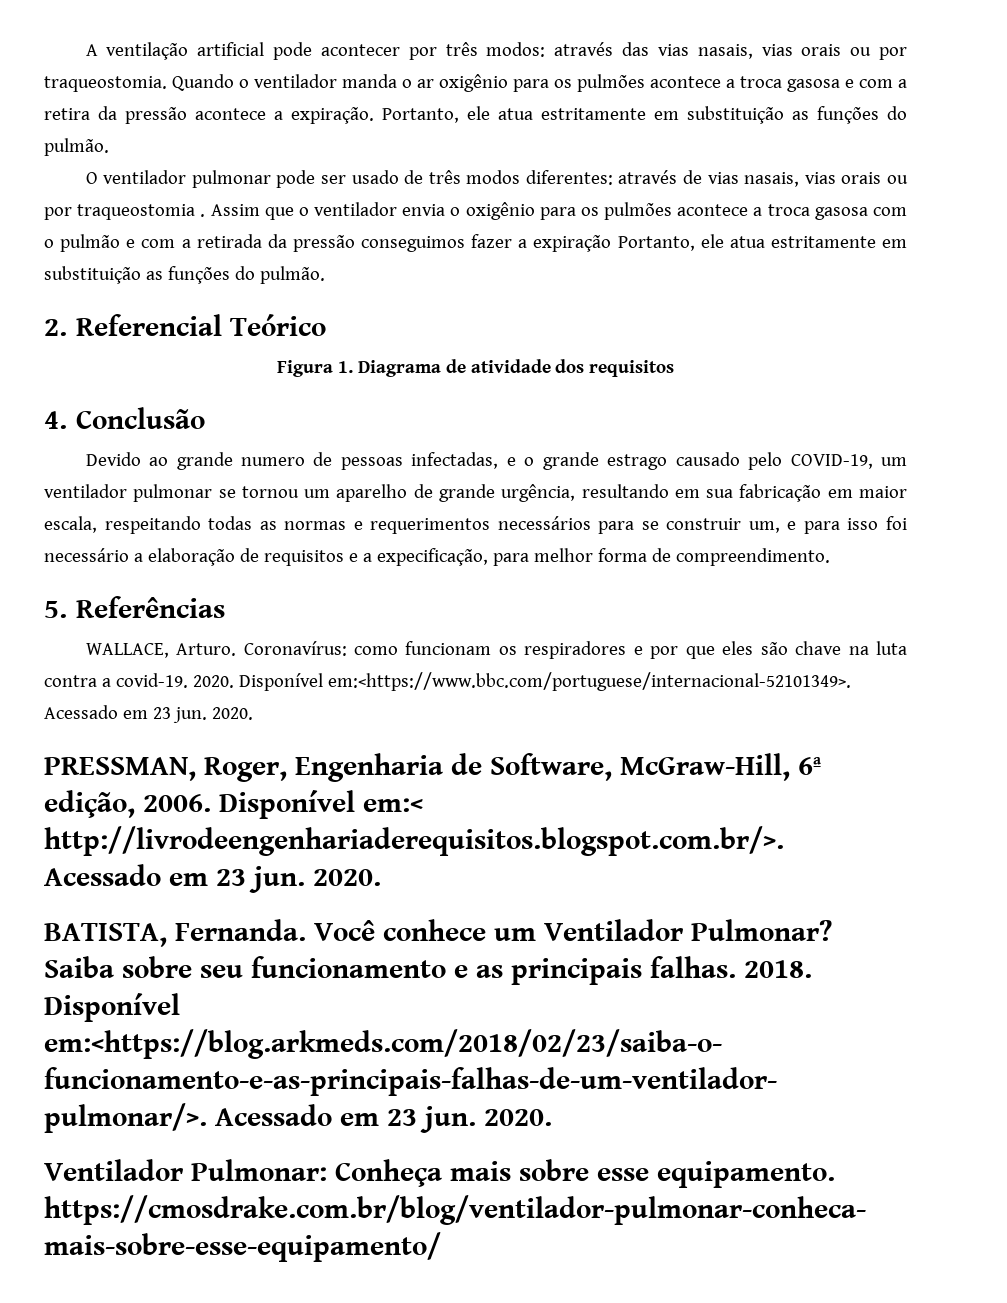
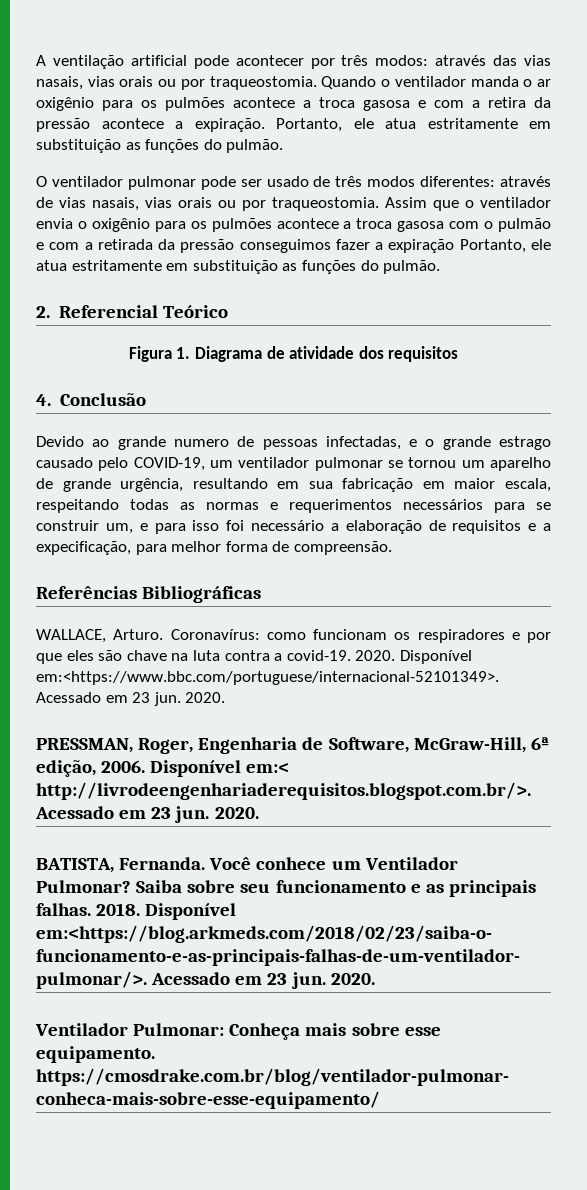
- O ventilador pulmonar pode ser usado de três modos diferentes: através de vias nasais, vias orais ou por traqueostomia .
+ O ventilador pulmonar pode ser usado de três modos diferentes: através de vias nasais, vias orais ou por traqueostomia.
- Devido ao grande numero de pessoas infectadas, e o grande estrago causado pelo COVID-19, um ventilador pulmonar se tornou um aparelho de grande urgência, resultando em sua fabricação em maior escala, respeitando todas as normas e requerimentos necessários para se construir um, e para isso foi necessário a elaboração de requisitos e a expecificação, para melhor forma de compreendimento.
- 5. Referências
+ Devido ao grande numero de pessoas infectadas, e o grande estrago causado pelo COVID-19, um ventilador pulmonar se tornou um aparelho de grande urgência, resultando em sua fabricação em maior escala, respeitando todas as normas e requerimentos necessários para se construir um, e para isso foi necessário a elaboração de requisitos e a expecificação, para melhor forma de compreensão.
+ Referências Bibliográficas

